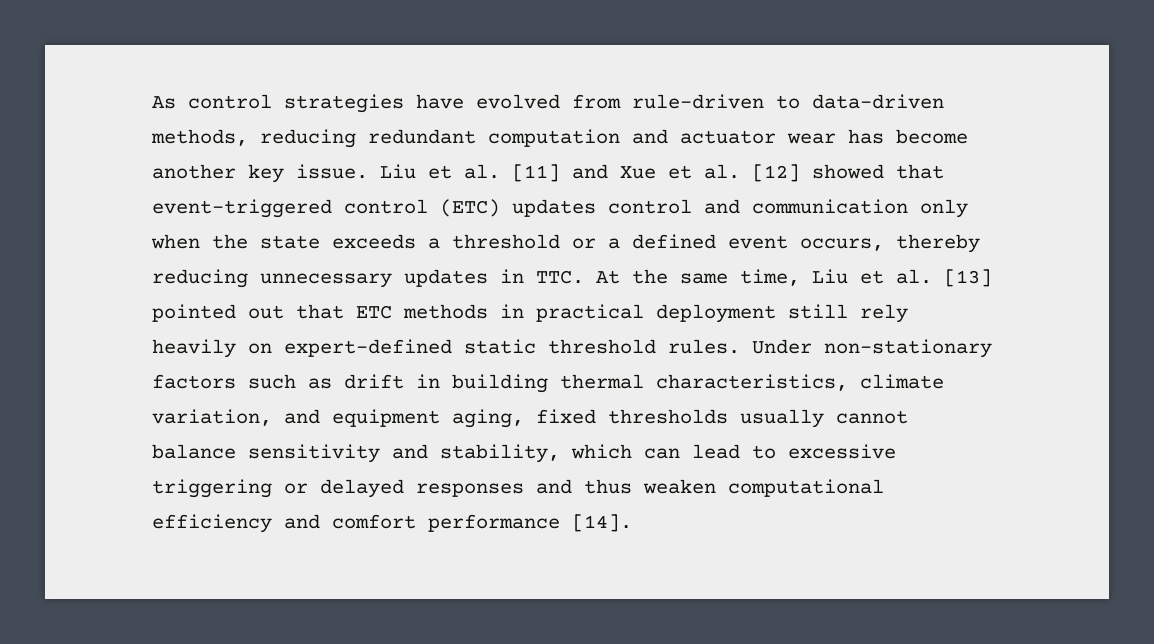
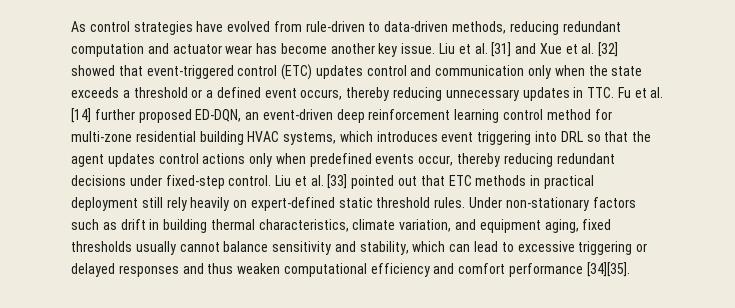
- Liu et al. [11] and Xue et al. [12] showed that event-triggered control (ETC) updates control and communication only when the state exceeds a threshold or a defined event occurs, thereby reducing unnecessary updates in TTC. At the same time, Liu et al. [13] pointed out that ETC methods in practical deployment still rely heavily on expert-defined static threshold rules.
+ Liu et al. [31] and Xue et al. [32] showed that event-triggered control (ETC) updates control and communication only when the state exceeds a threshold or a defined event occurs, thereby reducing unnecessary updates in TTC. Fu et al. [14] further proposed ED-DQN, an event-driven deep reinforcement learning control method for multi-zone residential building HVAC systems, which introduces event triggering into DRL so that the agent updates control actions only when predefined events occur, thereby reducing redundant decisions under fixed-step control. Liu et al. [33] pointed out that ETC methods in practical deployment still rely heavily on expert-defined static threshold rules.
- Under non-stationary factors such as drift in building thermal characteristics, climate variation, and equipment aging, fixed thresholds usually cannot balance sensitivity and stability, which can lead to excessive triggering or delayed responses and thus weaken computational efficiency and comfort performance [14].
+ Under non-stationary factors such as drift in building thermal characteristics, climate variation, and equipment aging, fixed thresholds usually cannot balance sensitivity and stability, which can lead to excessive triggering or delayed responses and thus weaken computational efficiency and comfort performance [34][35].

